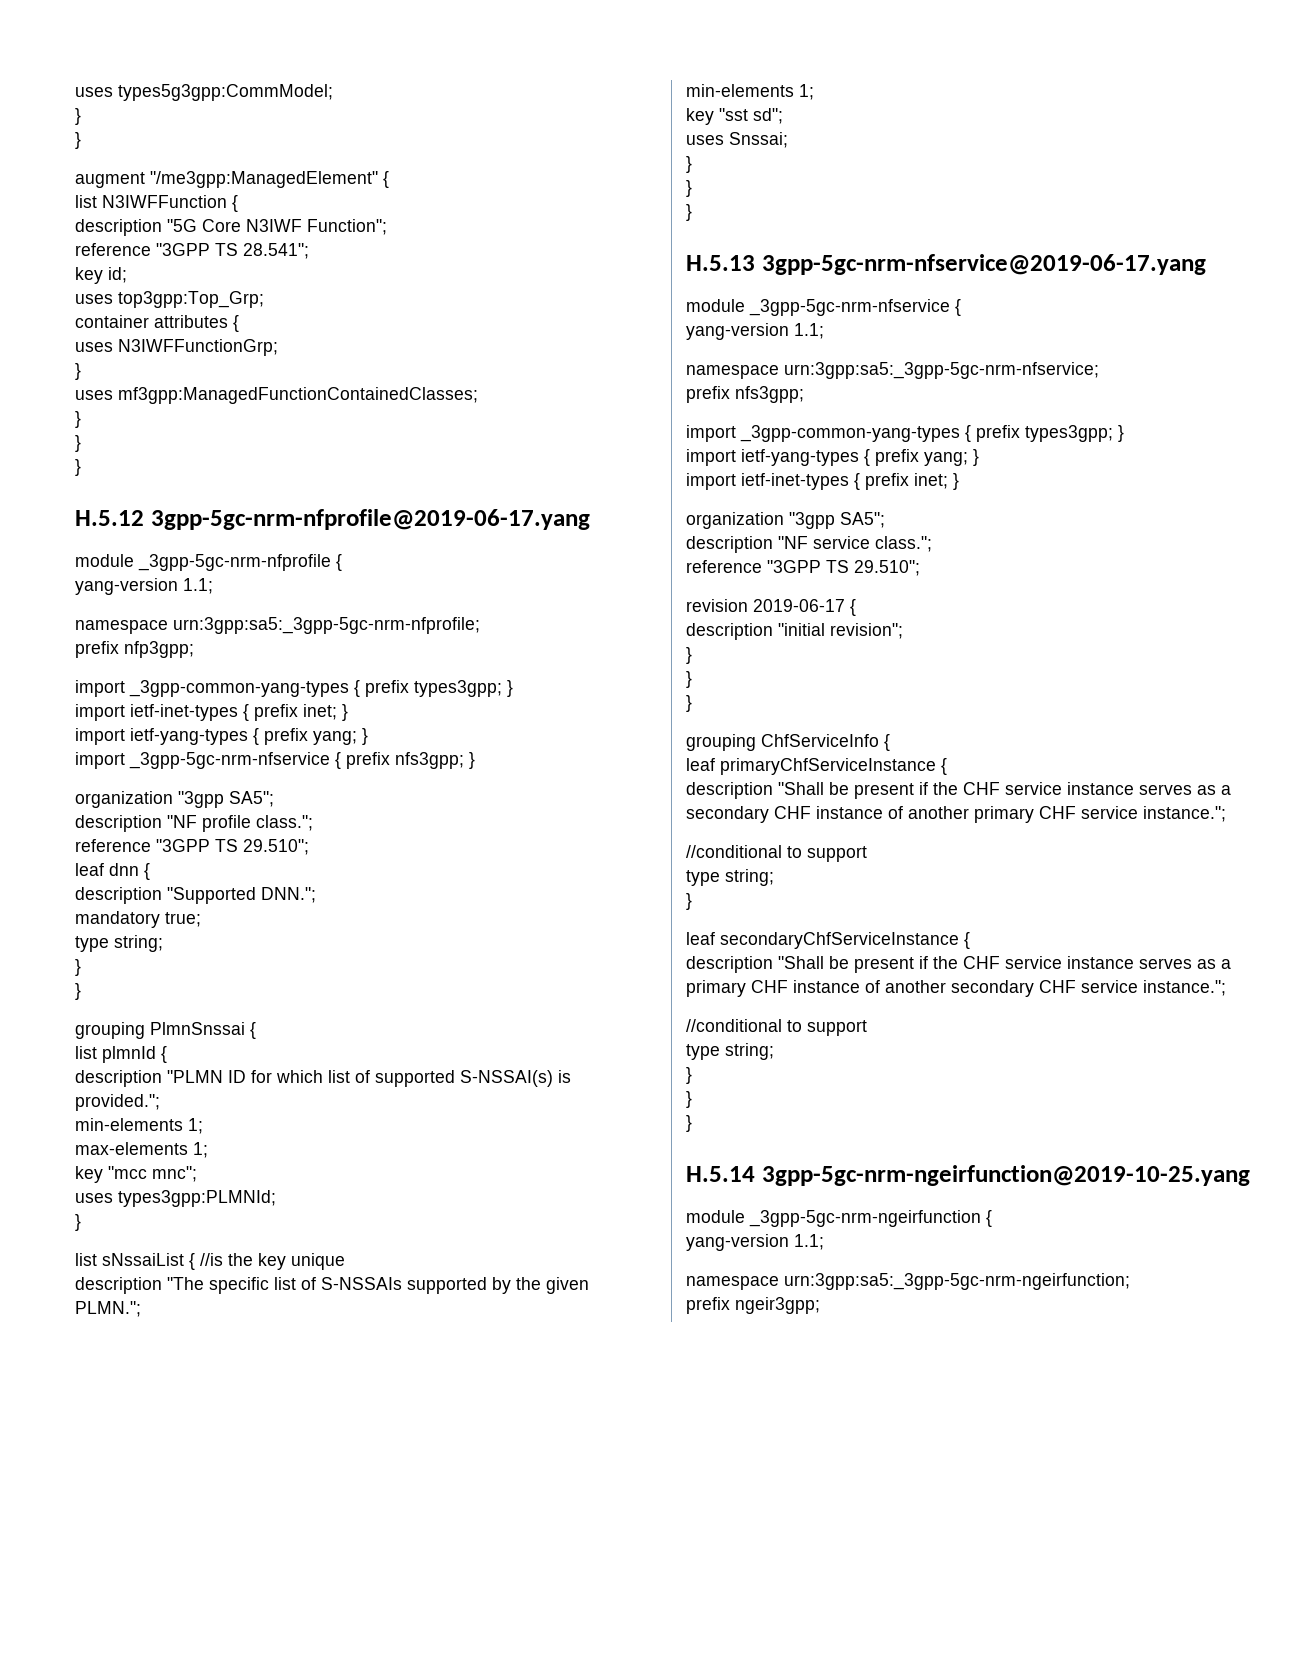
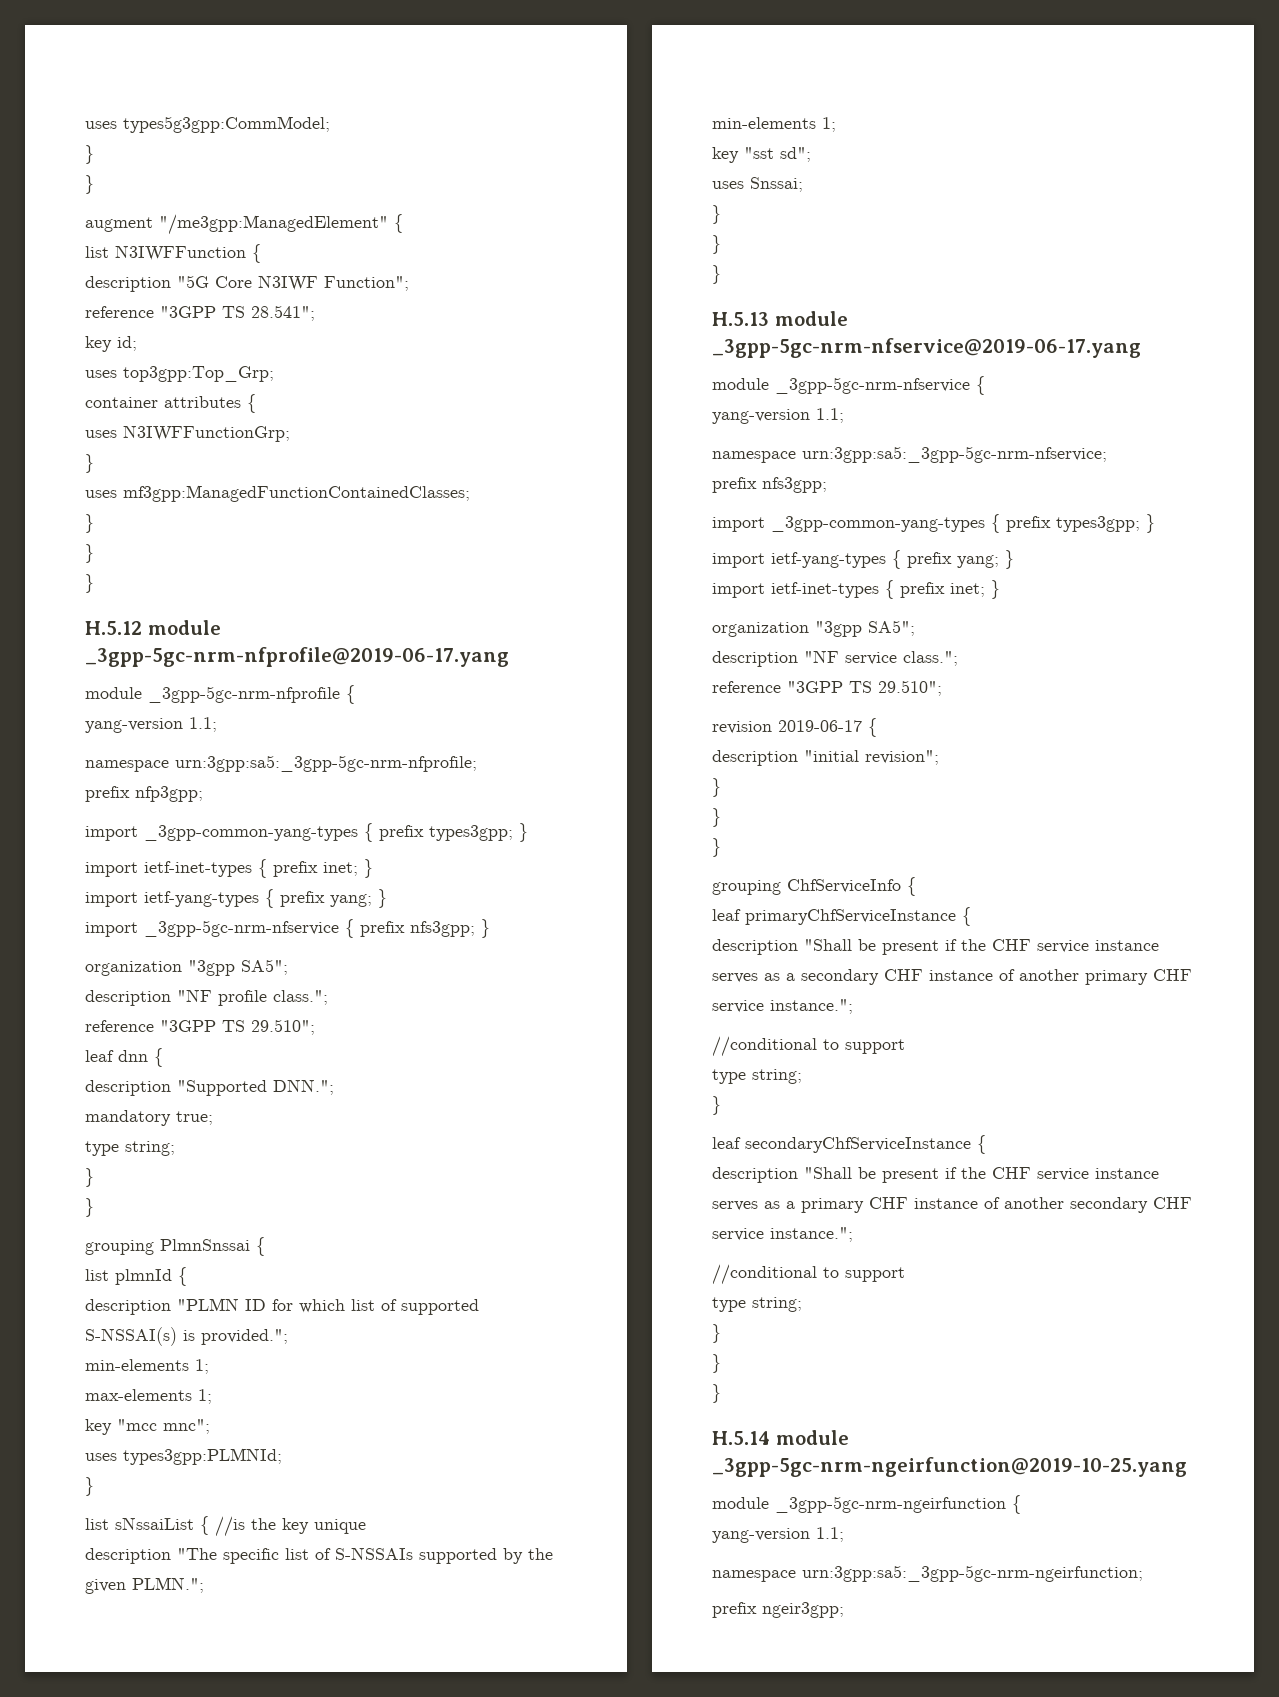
- H.5.12 3gpp-5gc-nrm-nfprofile@2019-06-17.yang
+ H.5.12 module _3gpp-5gc-nrm-nfprofile@2019-06-17.yang
- H.5.13 3gpp-5gc-nrm-nfservice@2019-06-17.yang
+ H.5.13 module _3gpp-5gc-nrm-nfservice@2019-06-17.yang
- H.5.14 3gpp-5gc-nrm-ngeirfunction@2019-10-25.yang
+ H.5.14 module _3gpp-5gc-nrm-ngeirfunction@2019-10-25.yang

